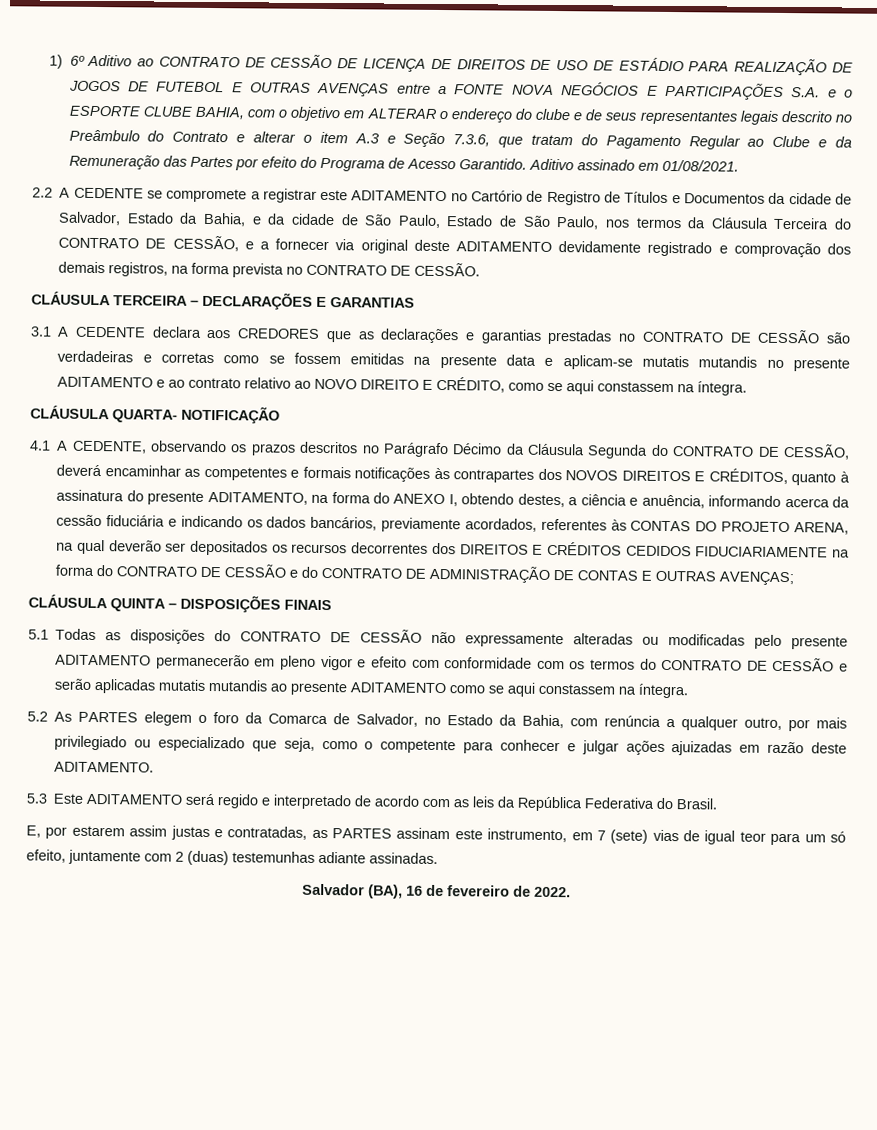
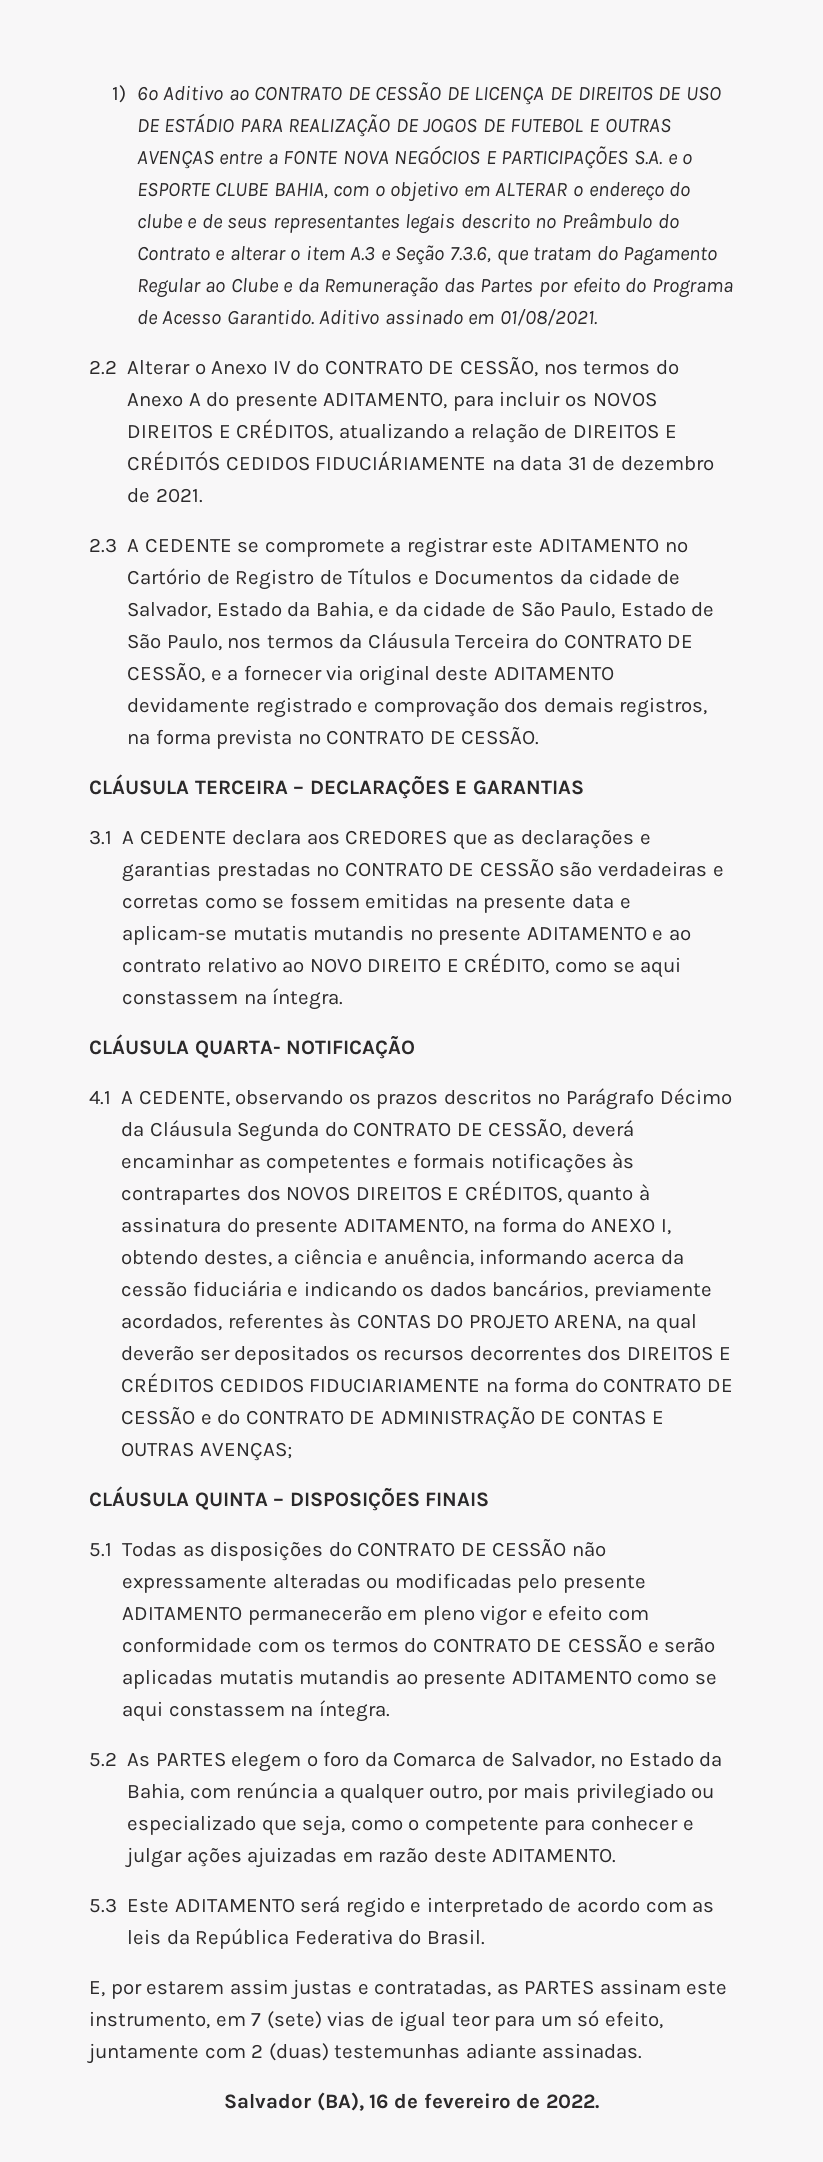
- 2.2 A CEDENTE se compromete a registrar este ADITAMENTO no Cartório de Registro de Títulos e Documentos da cidade de Salvador, Estado da Bahia, e da cidade de São Paulo, Estado de São Paulo, nos termos da Cláusula Terceira do CONTRATO DE CESSÃO, e a fornecer via original deste ADITAMENTO devidamente registrado e comprovação dos demais registros, na forma prevista no CONTRATO DE CESSÃO.
+ 2.2 Alterar o Anexo IV do CONTRATO DE CESSÃO, nos termos do Anexo A do presente ADITAMENTO, para incluir os NOVOS DIREITOS E CRÉDITOS, atualizando a relação de DIREITOS E CRÉDITÓS CEDIDOS FIDUCIÁRIAMENTE na data 31 de dezembro de 2021.
+ 2.3 A CEDENTE se compromete a registrar este ADITAMENTO no Cartório de Registro de Títulos e Documentos da cidade de Salvador, Estado da Bahia, e da cidade de São Paulo, Estado de São Paulo, nos termos da Cláusula Terceira do CONTRATO DE CESSÃO, e a fornecer via original deste ADITAMENTO devidamente registrado e comprovação dos demais registros, na forma prevista no CONTRATO DE CESSÃO.

